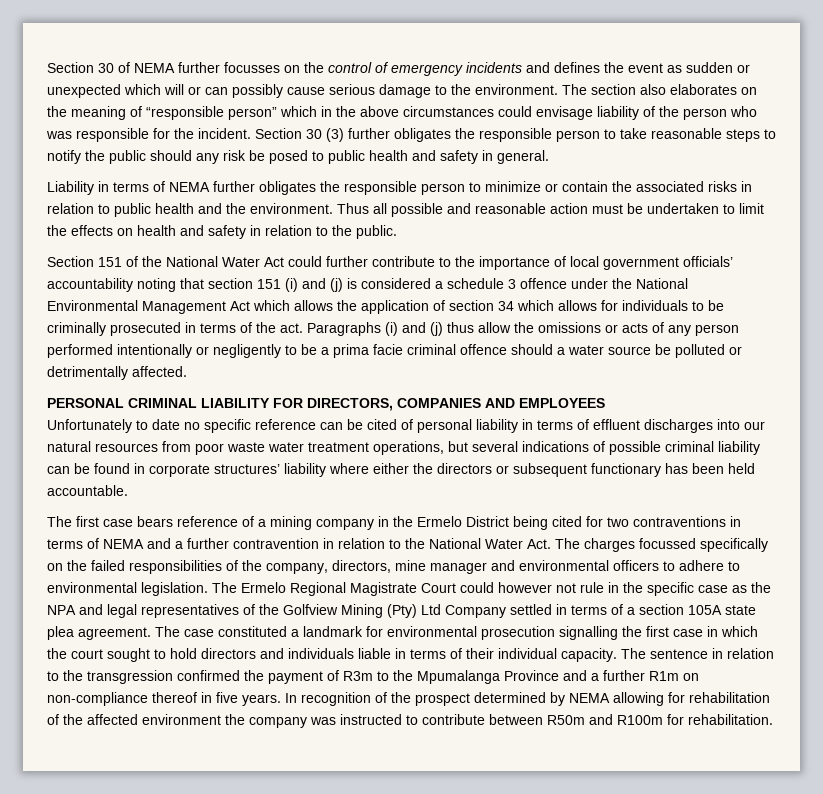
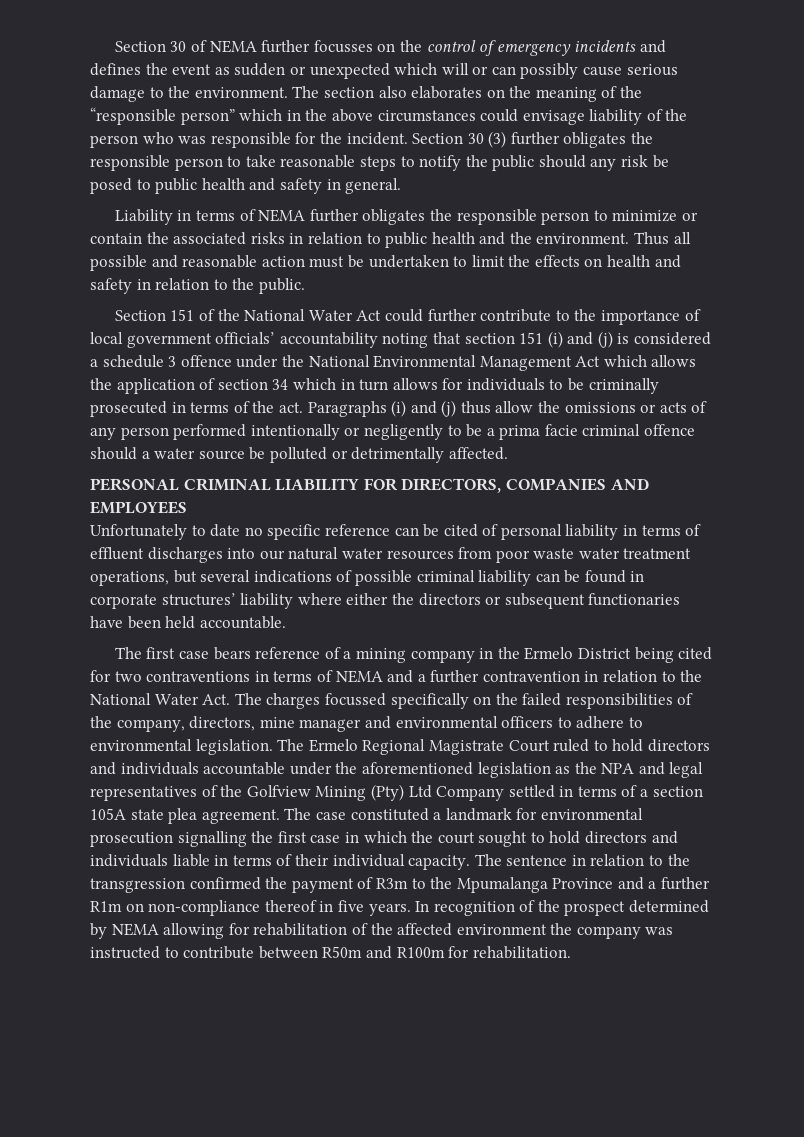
- The section also elaborates on the meaning of “responsible person” which in the above circumstances could envisage liability of the person who was responsible for the incident.
+ The section also elaborates on the meaning of the “responsible person” which in the above circumstances could envisage liability of the person who was responsible for the incident.
- Section 151 of the National Water Act could further contribute to the importance of local government officials’ accountability noting that section 151 (i) and (j) is considered a schedule 3 offence under the National Environmental Management Act which allows the application of section 34 which allows for individuals to be criminally prosecuted in terms of the act.
+ Section 151 of the National Water Act could further contribute to the importance of local government officials’ accountability noting that section 151 (i) and (j) is considered a schedule 3 offence under the National Environmental Management Act which allows the application of section 34 which in turn allows for individuals to be criminally prosecuted in terms of the act.
- Unfortunately to date no specific reference can be cited of personal liability in terms of effluent discharges into our natural resources from poor waste water treatment operations, but several indications of possible criminal liability can be found in corporate structures’ liability where either the directors or subsequent functionary has been held accountable.
+ Unfortunately to date no specific reference can be cited of personal liability in terms of effluent discharges into our natural water resources from poor waste water treatment operations, but several indications of possible criminal liability can be found in corporate structures’ liability where either the directors or subsequent functionaries have been held accountable.
- The Ermelo Regional Magistrate Court could however not rule in the specific case as the NPA and legal representatives of the Golfview Mining (Pty) Ltd Company settled in terms of a section 105A state plea agreement.
+ The Ermelo Regional Magistrate Court ruled to hold directors and individuals accountable under the aforementioned legislation as the NPA and legal representatives of the Golfview Mining (Pty) Ltd Company settled in terms of a section 105A state plea agreement.

